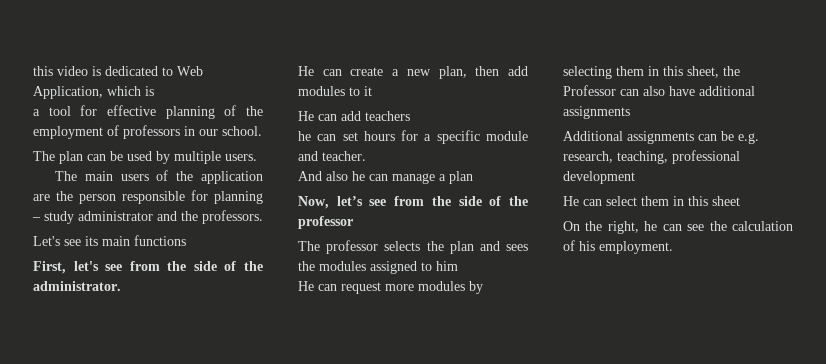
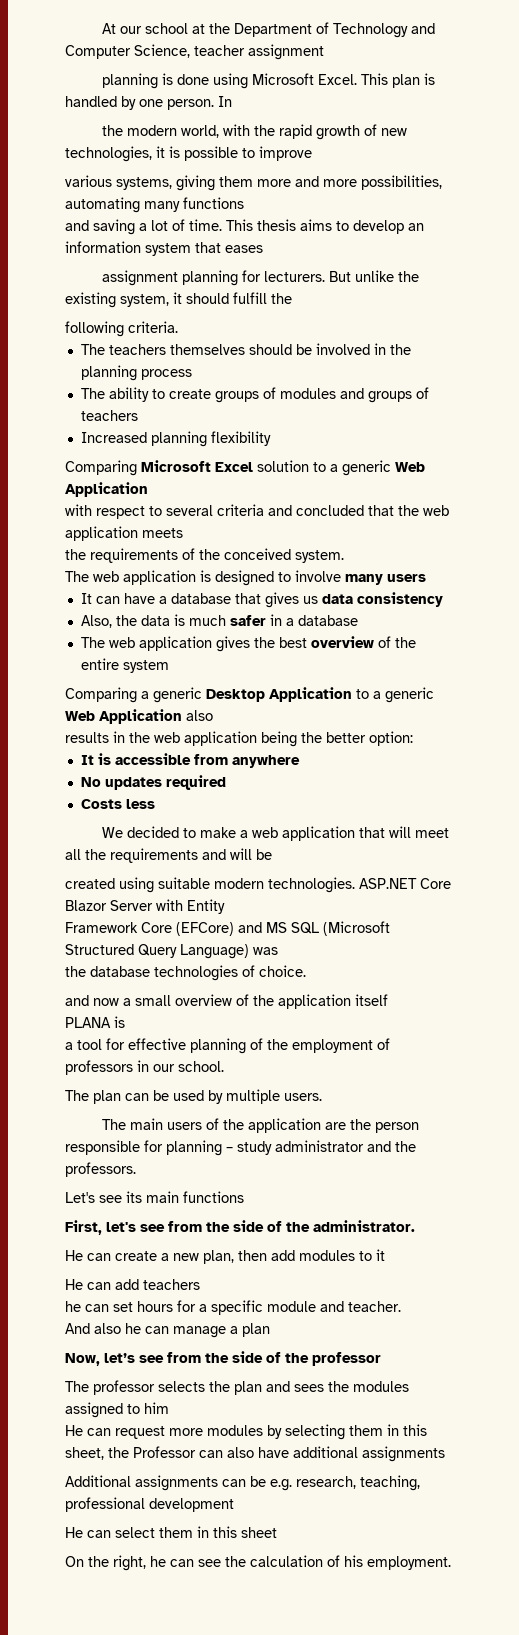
- this video is dedicated to Web Application, which is
+ At our school at the Department of Technology and Computer Science, teacher assignment
+ planning is done using Microsoft Excel. This plan is handled by one person. In
+ the modern world, with the rapid growth of new technologies, it is possible to improve
+ various systems, giving them more and more possibilities, automating many functions
+ and saving a lot of time. This thesis aims to develop an information system that eases
+ assignment planning for lecturers. But unlike the existing system, it should fulfill the
+ following criteria.
+ The teachers themselves should be involved in the planning process
+ The ability to create groups of modules and groups of teachers
+ Increased planning flexibility
+ Comparing Microsoft Excel solution to a generic Web Application
+ with respect to several criteria and concluded that the web application meets
+ the requirements of the conceived system.
+ The web application is designed to involve many users
+ It can have a database that gives us data consistency
+ Also, the data is much safer in a database
+ The web application gives the best overview of the entire system
+ Comparing a generic Desktop Application to a generic Web Application also
+ results in the web application being the better option:
+ It is accessible from anywhere
+ No updates required
+ Costs less
+ We decided to make a web application that will meet all the requirements and will be
+ created using suitable modern technologies. ASP.NET Core Blazor Server with Entity
+ Framework Core (EFCore) and MS SQL (Microsoft Structured Query Language) was
+ the database technologies of choice.
+ and now a small overview of the application itself
+ PLANA is

